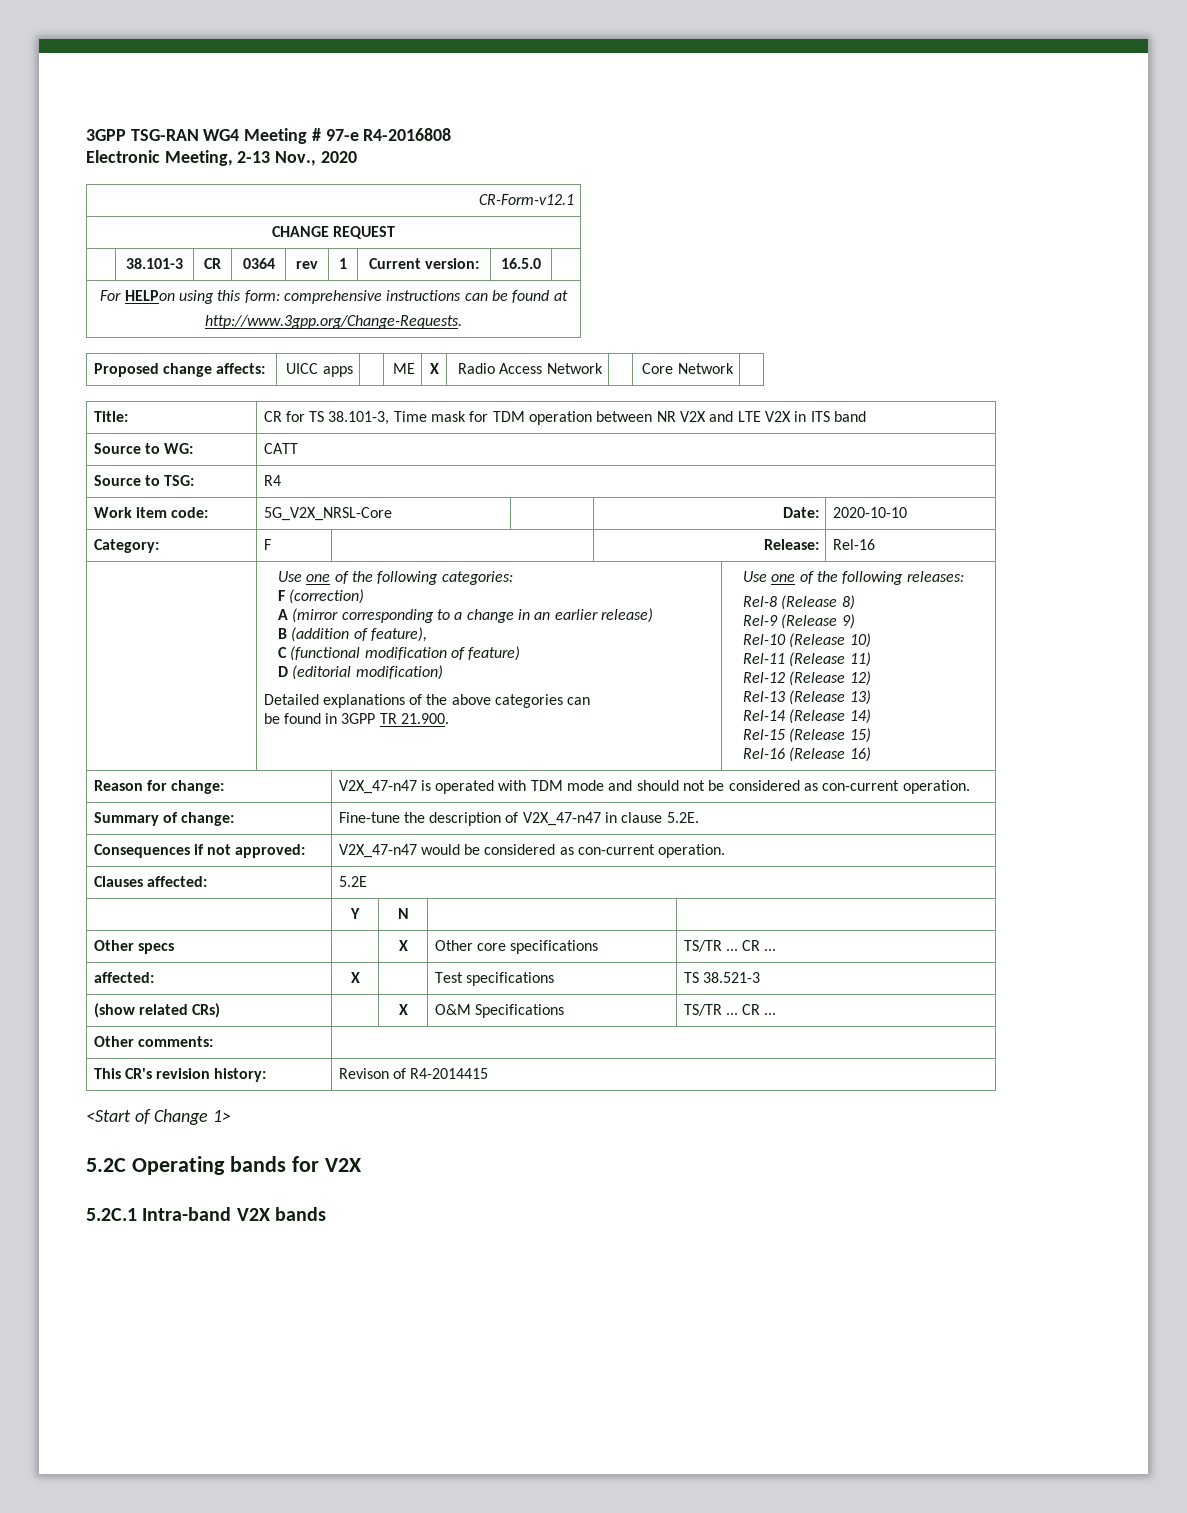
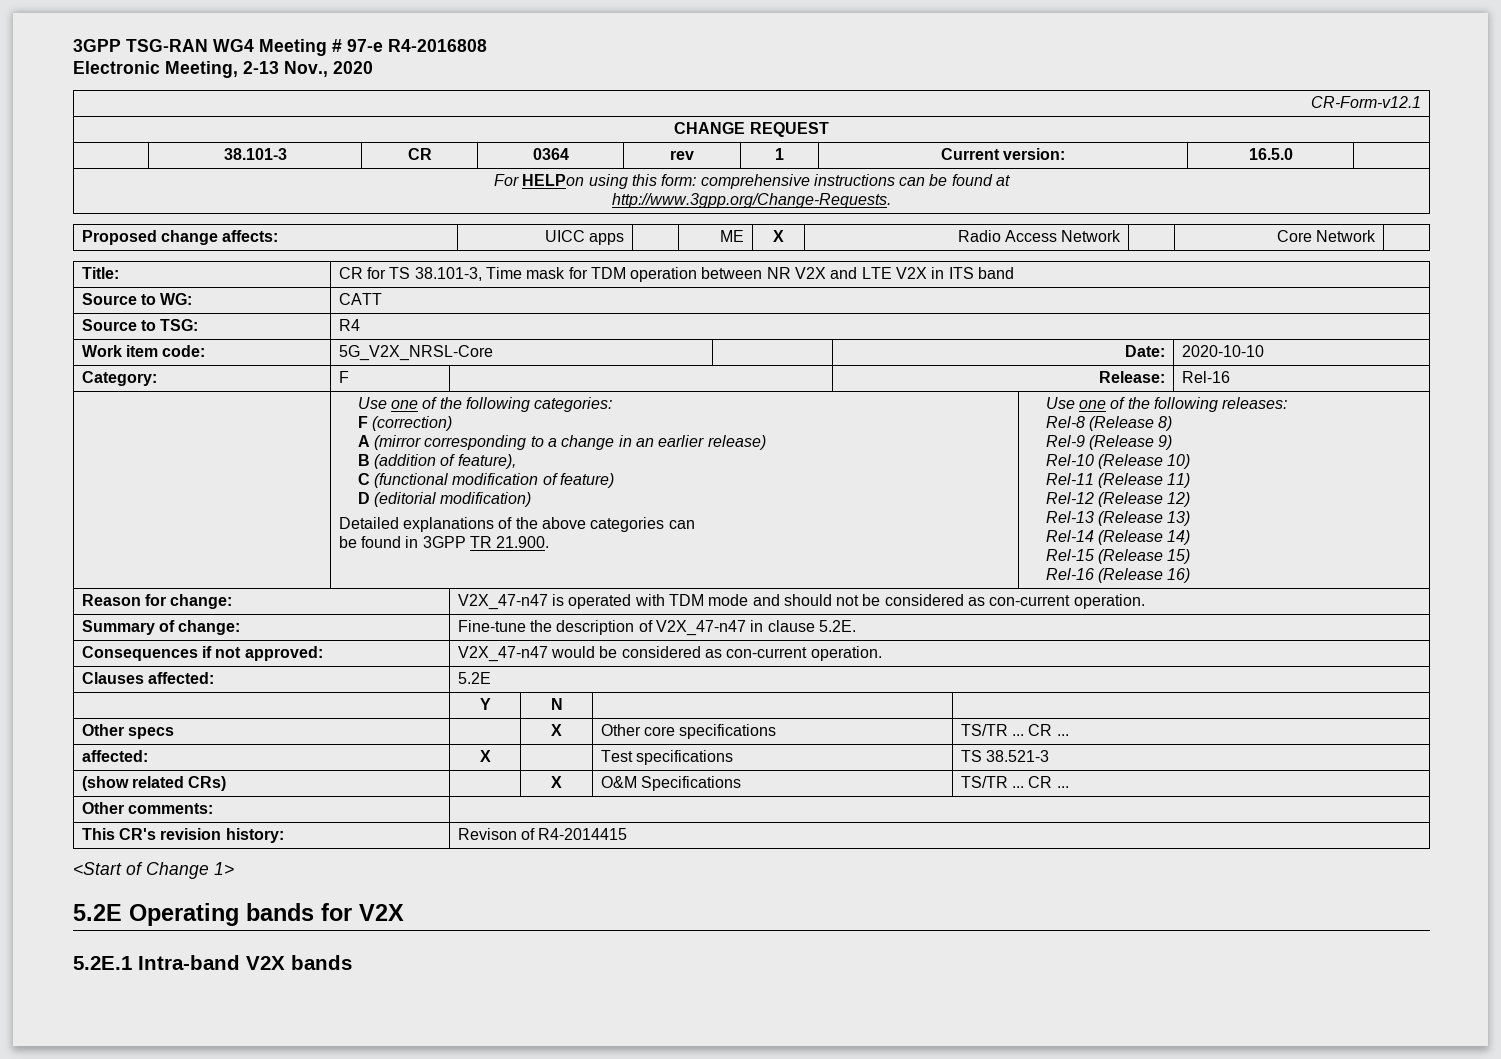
- 5.2C Operating bands for V2X
+ 5.2E Operating bands for V2X
- 5.2C.1 Intra-band V2X bands
+ 5.2E.1 Intra-band V2X bands

